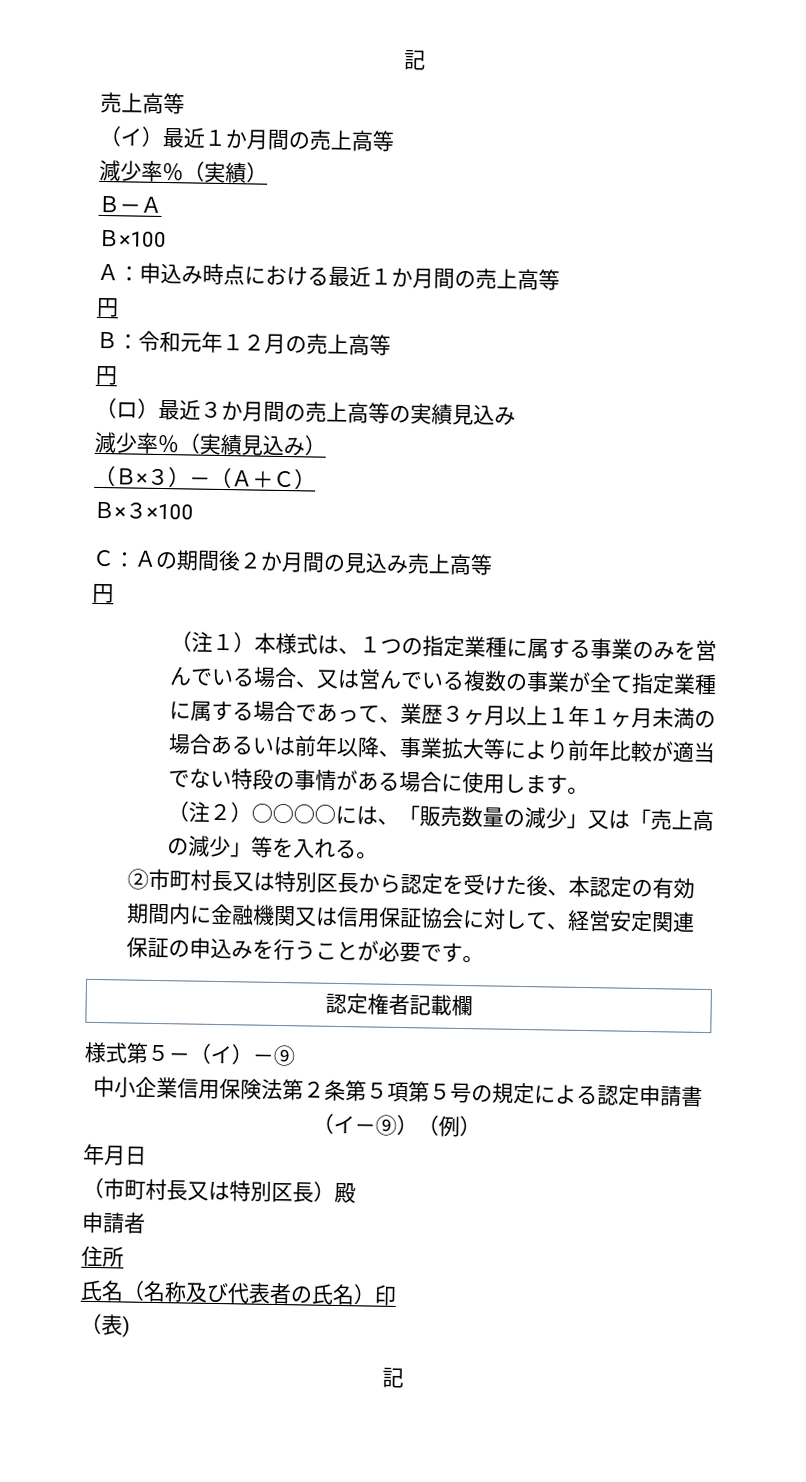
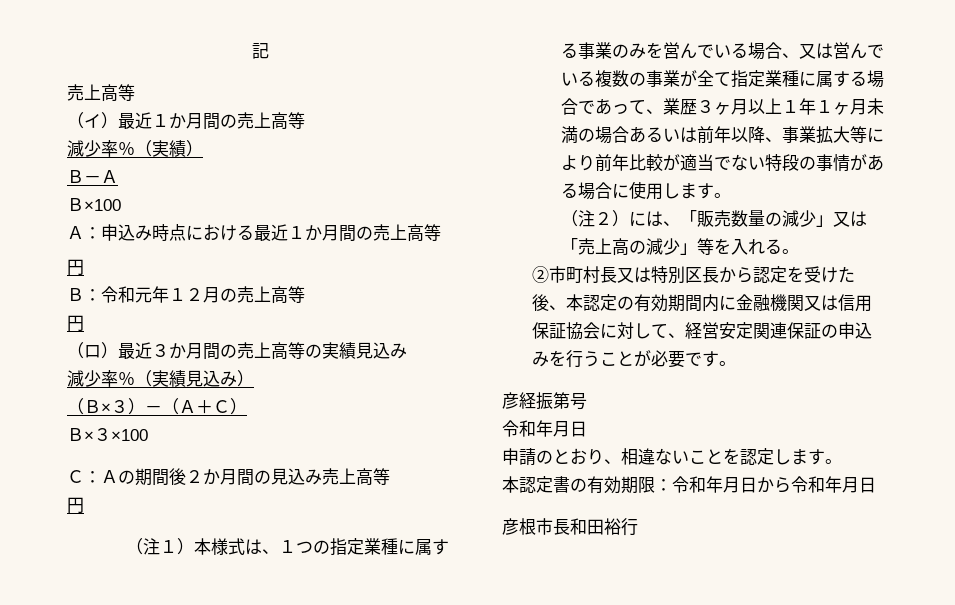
- （注２）○○○○には、「販売数量の減少」又は「売上高の減少」等を入れる。
+ （注２）には、「販売数量の減少」又は「売上高の減少」等を入れる。
- 認定権者記載欄
- 様式第５－（イ）－⑨
- 中小企業信用保険法第２条第５項第５号の規定による認定申請書（イ－⑨）（例）
- 年月日
- （市町村長又は特別区長）殿
- 申請者
- 住所
- 氏名（名称及び代表者の氏名）印
- （表)
- 記
+ 彦経振第号
+ 令和年月日
+ 申請のとおり、相違ないことを認定します。
+ 本認定書の有効期限：令和年月日から令和年月日
+ 彦根市長和田裕行

